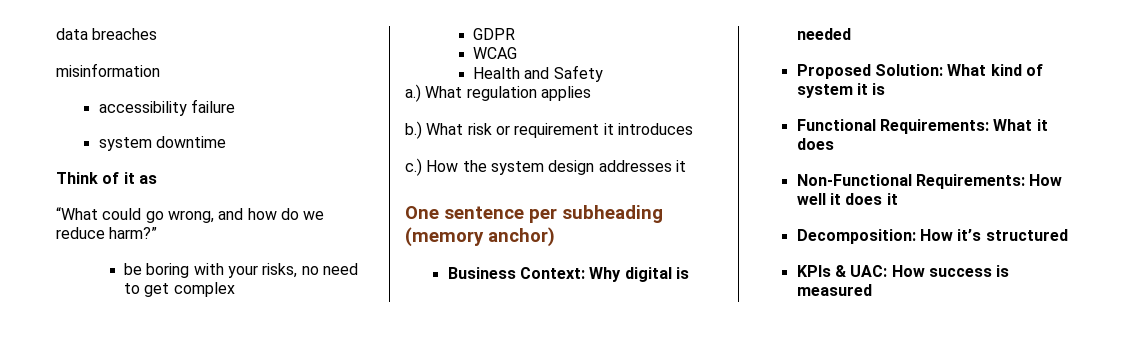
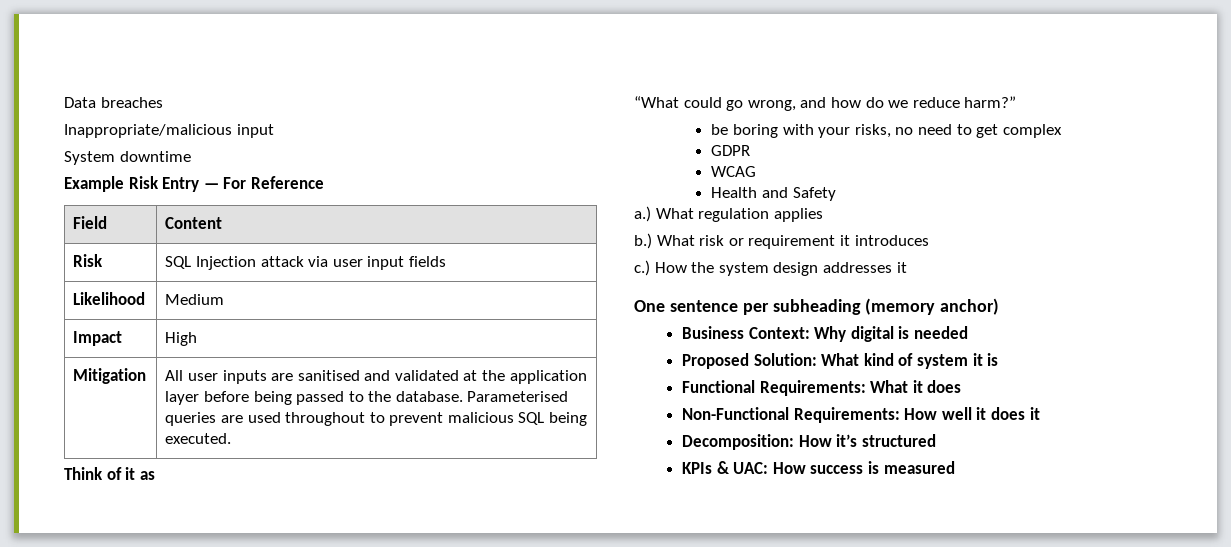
- data breaches
+ Data breaches
- misinformation
- accessibility failure
- system downtime
+ Inappropriate/malicious input
+ System downtime
+ Example Risk Entry — For Reference
+ Field | Content
+ Risk | SQL Injection attack via user input fields
+ Likelihood | Medium
+ Impact | High
+ Mitigation | All user inputs are sanitised and validated at the application layer before being passed to the database. Parameterised queries are used throughout to prevent malicious SQL being executed.

